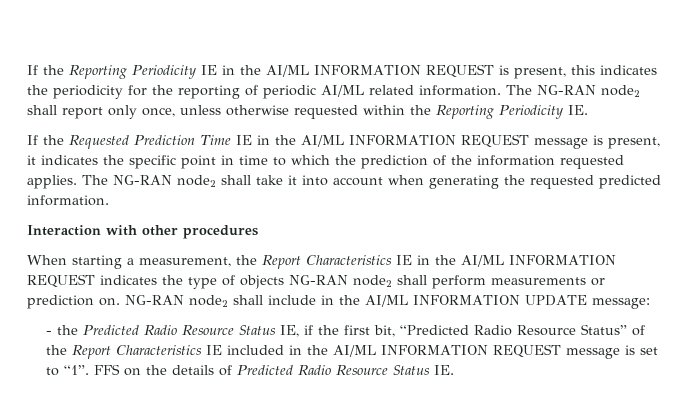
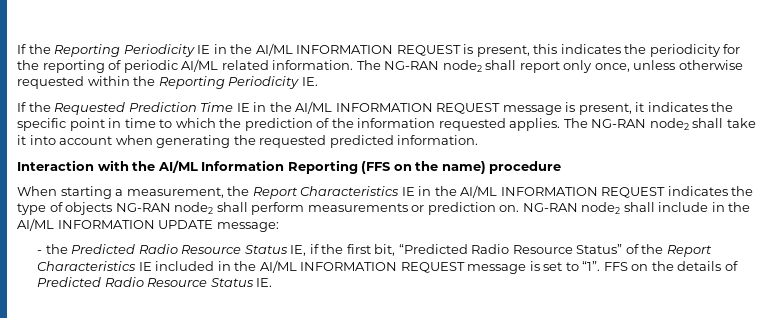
- Interaction with other procedures
+ Interaction with the AI/ML Information Reporting (FFS on the name) procedure

